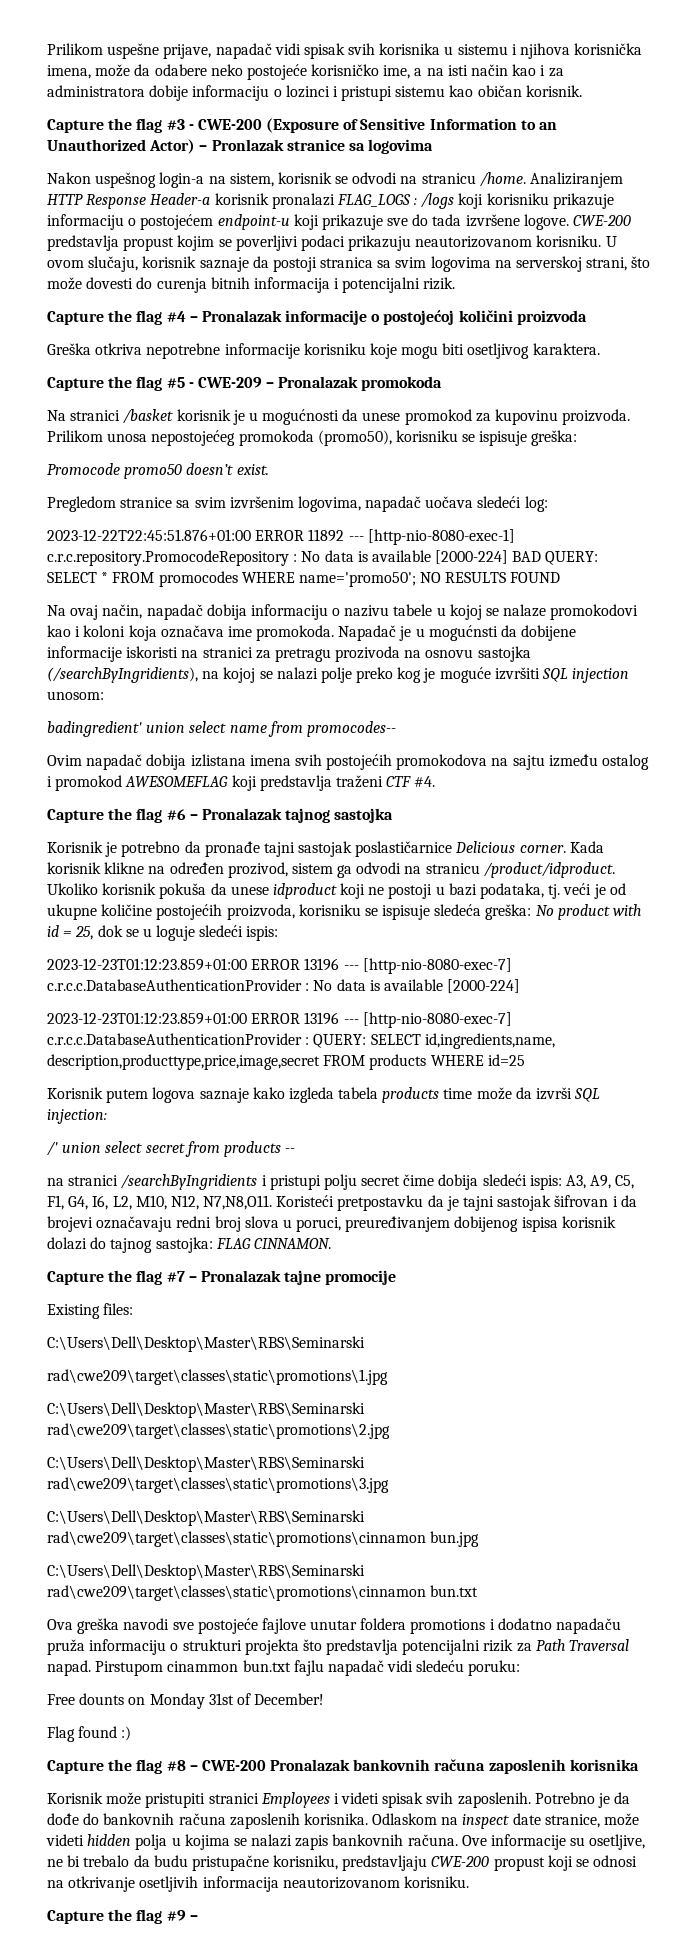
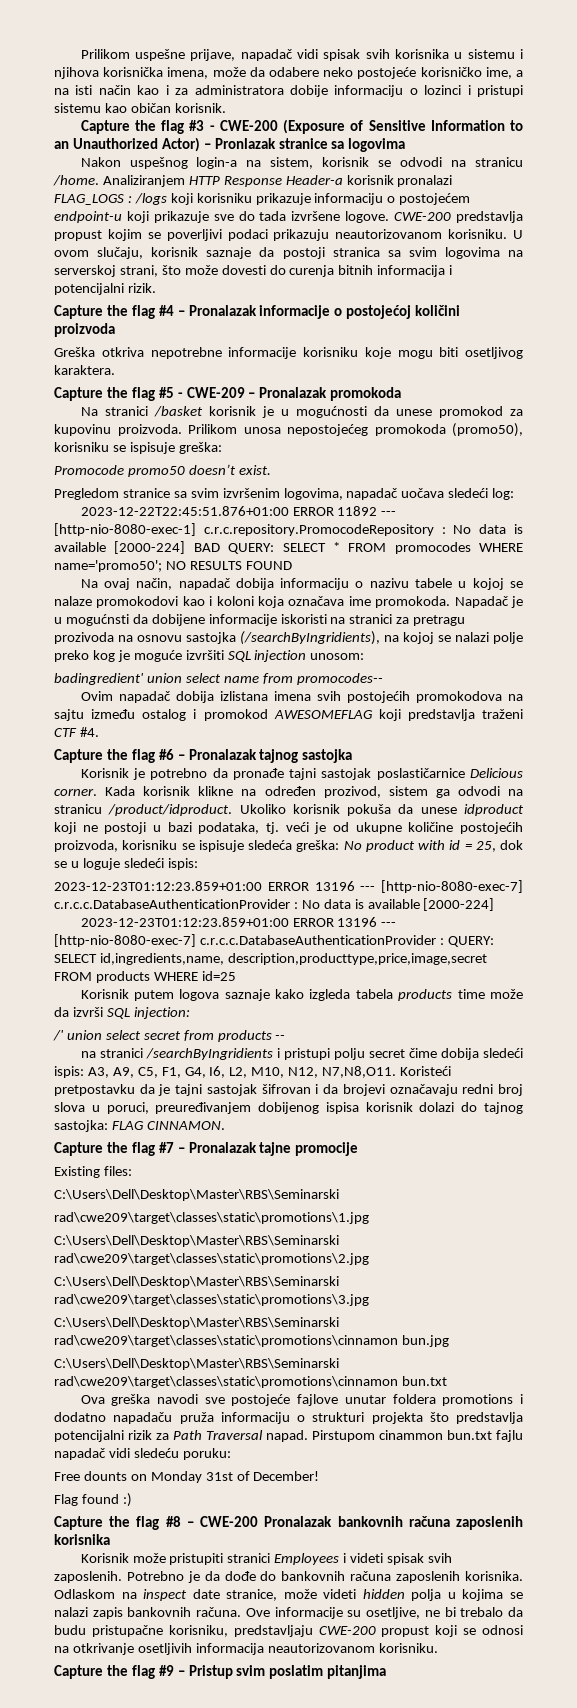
- Capture the flag #9 –
+ Capture the flag #9 – Pristup svim poslatim pitanjima

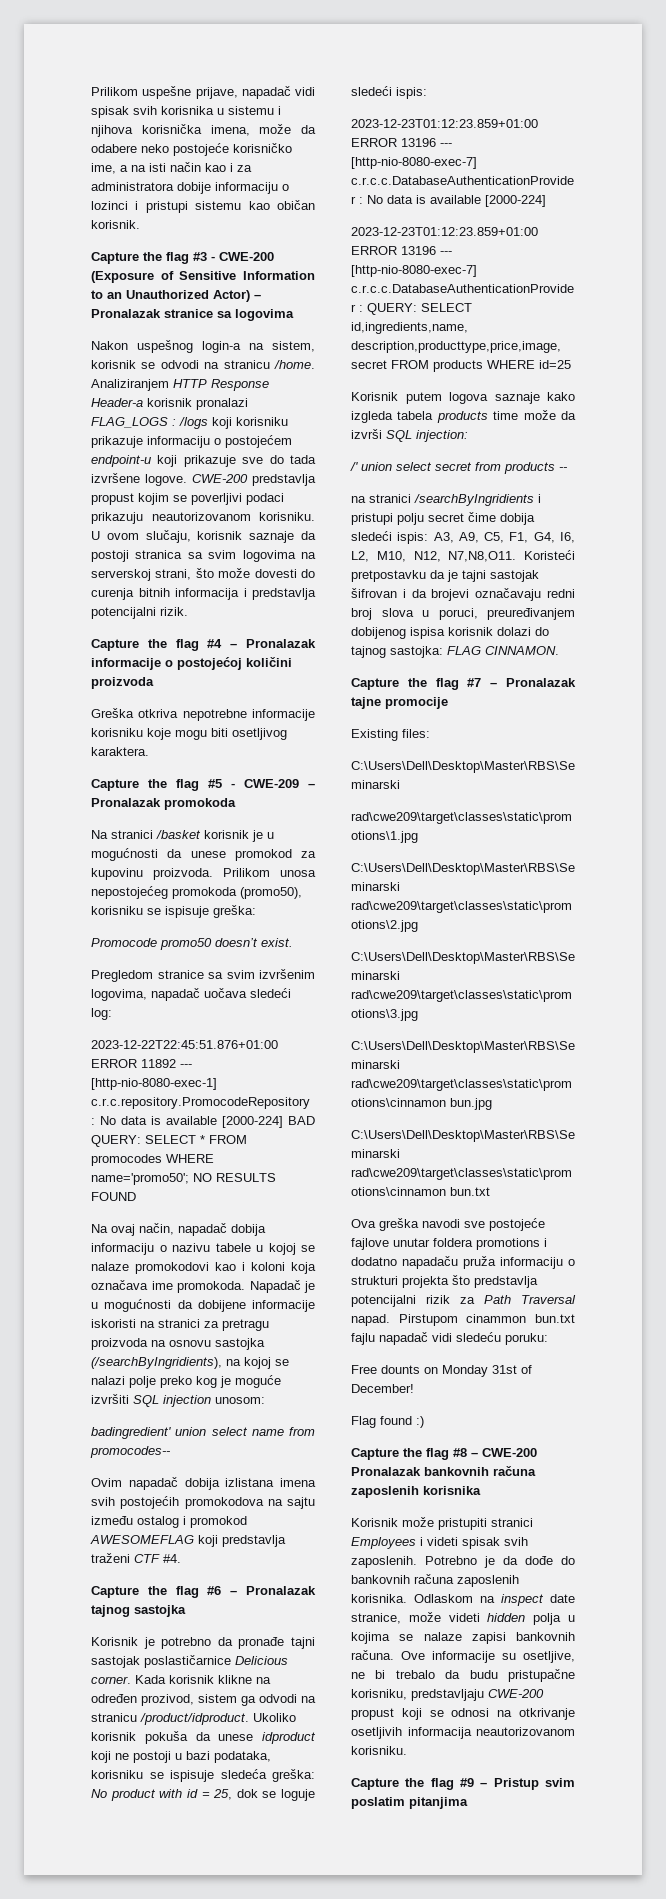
- Capture the flag #3 - CWE-200 (Exposure of Sensitive Information to an Unauthorized Actor) – Pronlazak stranice sa logovima
+ Capture the flag #3 - CWE-200 (Exposure of Sensitive Information to an Unauthorized Actor) – Pronalazak stranice sa logovima
- U ovom slučaju, korisnik saznaje da postoji stranica sa svim logovima na serverskoj strani, što može dovesti do curenja bitnih informacija i potencijalni rizik.
+ U ovom slučaju, korisnik saznaje da postoji stranica sa svim logovima na serverskoj strani, što može dovesti do curenja bitnih informacija i predstavlja potencijalni rizik.
- Napadač je u mogućnsti da dobijene informacije iskoristi na stranici za pretragu prozivoda na osnovu sastojka (/searchByIngridients), na kojoj se nalazi polje preko kog je moguće izvršiti SQL injection unosom:
+ Napadač je u mogućnosti da dobijene informacije iskoristi na stranici za pretragu proizvoda na osnovu sastojka (/searchByIngridients), na kojoj se nalazi polje preko kog je moguće izvršiti SQL injection unosom:
- Ukoliko korisnik pokuša da unese idproduct koji ne postoji u bazi podataka, tj. veći je od ukupne količine postojećih proizvoda, korisniku se ispisuje sledeća greška: No product with id = 25, dok se u loguje sledeći ispis:
+ Ukoliko korisnik pokuša da unese idproduct koji ne postoji u bazi podataka, korisniku se ispisuje sledeća greška: No product with id = 25, dok se loguje sledeći ispis:
- Odlaskom na inspect date stranice, može videti hidden polja u kojima se nalazi zapis bankovnih računa.
+ Odlaskom na inspect date stranice, može videti hidden polja u kojima se nalaze zapisi bankovnih računa.

